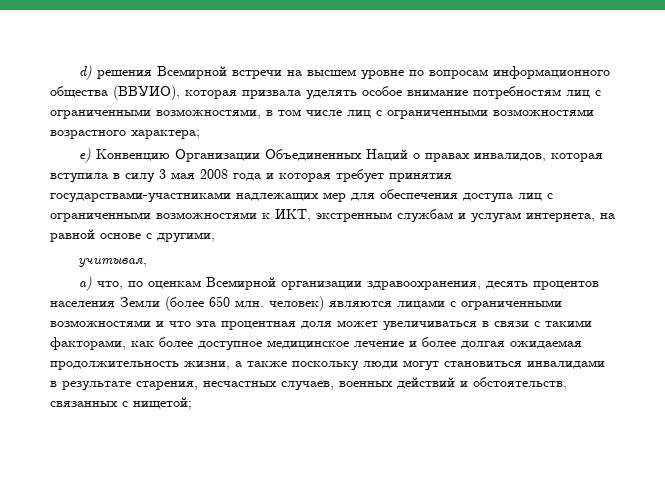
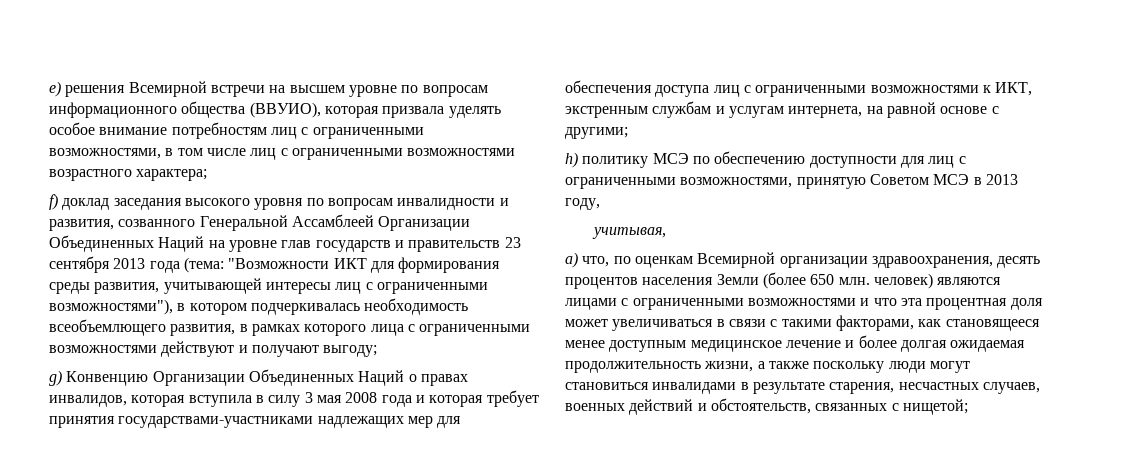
- d) решения Всемирной встречи на высшем уровне по вопросам информационного общества (ВВУИО), которая призвала уделять особое внимание потребностям лиц с ограниченными возможностями, в том числе лиц с ограниченными возможностями возрастного характера;
+ e) решения Всемирной встречи на высшем уровне по вопросам информационного общества (ВВУИО), которая призвала уделять особое внимание потребностям лиц с ограниченными возможностями, в том числе лиц с ограниченными возможностями возрастного характера;
- е) Конвенцию Организации Объединенных Наций о правах инвалидов, которая вступила в силу 3 мая 2008 года и которая требует принятия государствами-участниками надлежащих мер для обеспечения доступа лиц с ограниченными возможностями к ИКТ, экстренным службам и услугам интернета, на равной основе с другими,
+ f) доклад заседания высокого уровня по вопросам инвалидности и развития, созванного Генеральной Ассамблеей Организации Объединенных Наций на уровне глав государств и правительств 23 сентября 2013 года (тема: "Возможности ИКТ для формирования среды развития, учитывающей интересы лиц с ограниченными возможностями"), в котором подчеркивалась необходимость всеобъемлющего развития, в рамках которого лица с ограниченными возможностями действуют и получают выгоду;
+ g) Конвенцию Организации Объединенных Наций о правах инвалидов, которая вступила в силу 3 мая 2008 года и которая требует принятия государствами-участниками надлежащих мер для обеспечения доступа лиц с ограниченными возможностями к ИКТ, экстренным службам и услугам интернета, на равной основе с другими;
+ h) политику МСЭ по обеспечению доступности для лиц с ограниченными возможностями, принятую Советом МСЭ в 2013 году,
- а) что, по оценкам Всемирной организации здравоохранения, десять процентов населения Земли (более 650 млн. человек) являются лицами с ограниченными возможностями и что эта процентная доля может увеличиваться в связи с такими факторами, как более доступное медицинское лечение и более долгая ожидаемая продолжительность жизни, а также поскольку люди могут становиться инвалидами в результате старения, несчастных случаев, военных действий и обстоятельств, связанных с нищетой;
+ а) что, по оценкам Всемирной организации здравоохранения, десять процентов населения Земли (более 650 млн. человек) являются лицами с ограниченными возможностями и что эта процентная доля может увеличиваться в связи с такими факторами, как становящееся менее доступным медицинское лечение и более долгая ожидаемая продолжительность жизни, а также поскольку люди могут становиться инвалидами в результате старения, несчастных случаев, военных действий и обстоятельств, связанных с нищетой;

